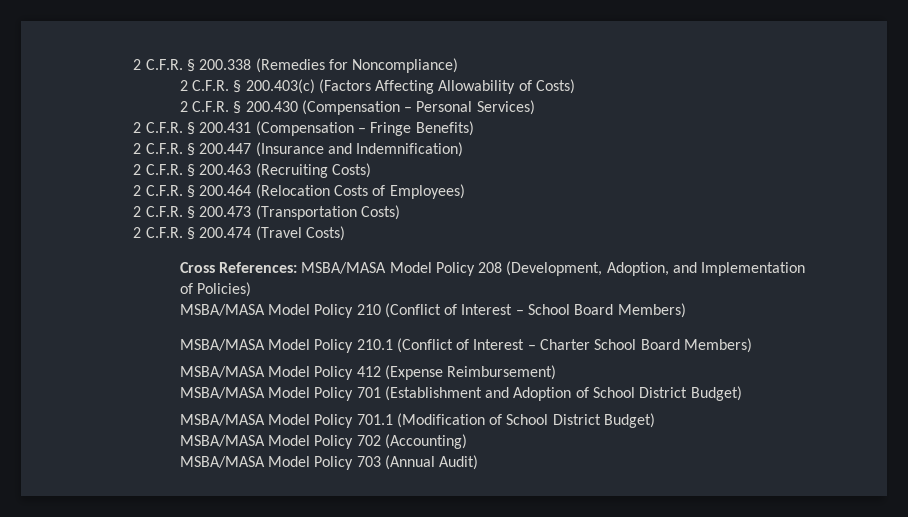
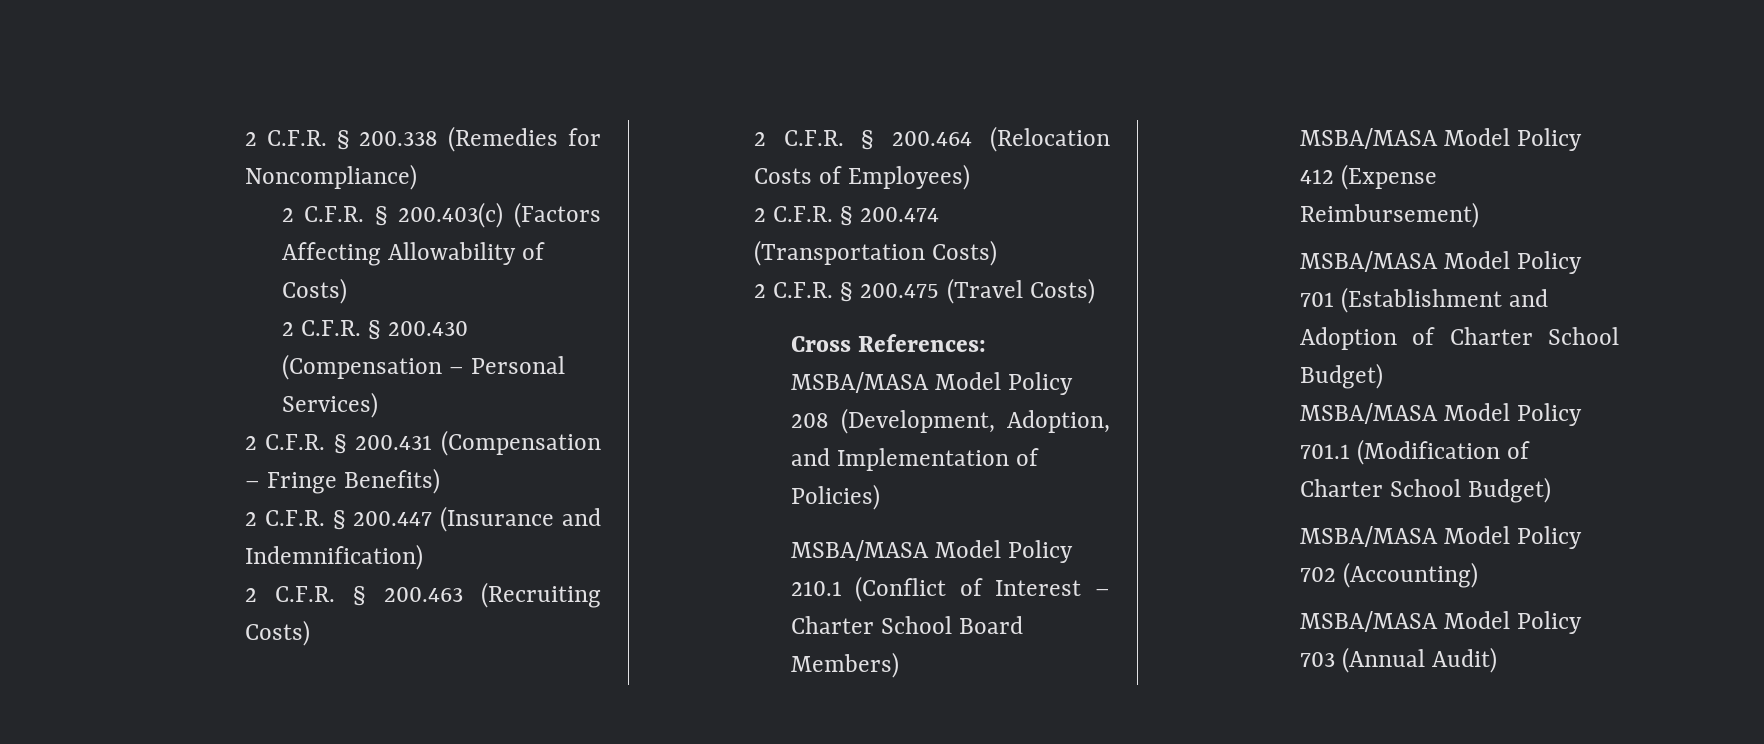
- 2 C.F.R. § 200.473 (Transportation Costs)
+ 2 C.F.R. § 200.474 (Transportation Costs)
- 2 C.F.R. § 200.474 (Travel Costs)
+ 2 C.F.R. § 200.475 (Travel Costs)
- MSBA/MASA Model Policy 210 (Conflict of Interest – School Board Members)
- MSBA/MASA Model Policy 701 (Establishment and Adoption of School District Budget)
+ MSBA/MASA Model Policy 701 (Establishment and Adoption of Charter School Budget)
- MSBA/MASA Model Policy 701.1 (Modification of School District Budget)
+ MSBA/MASA Model Policy 701.1 (Modification of Charter School Budget)

